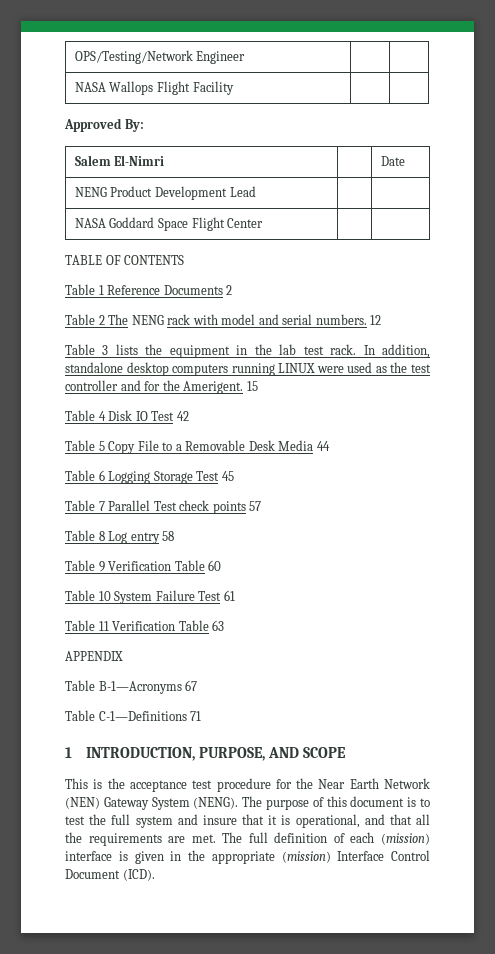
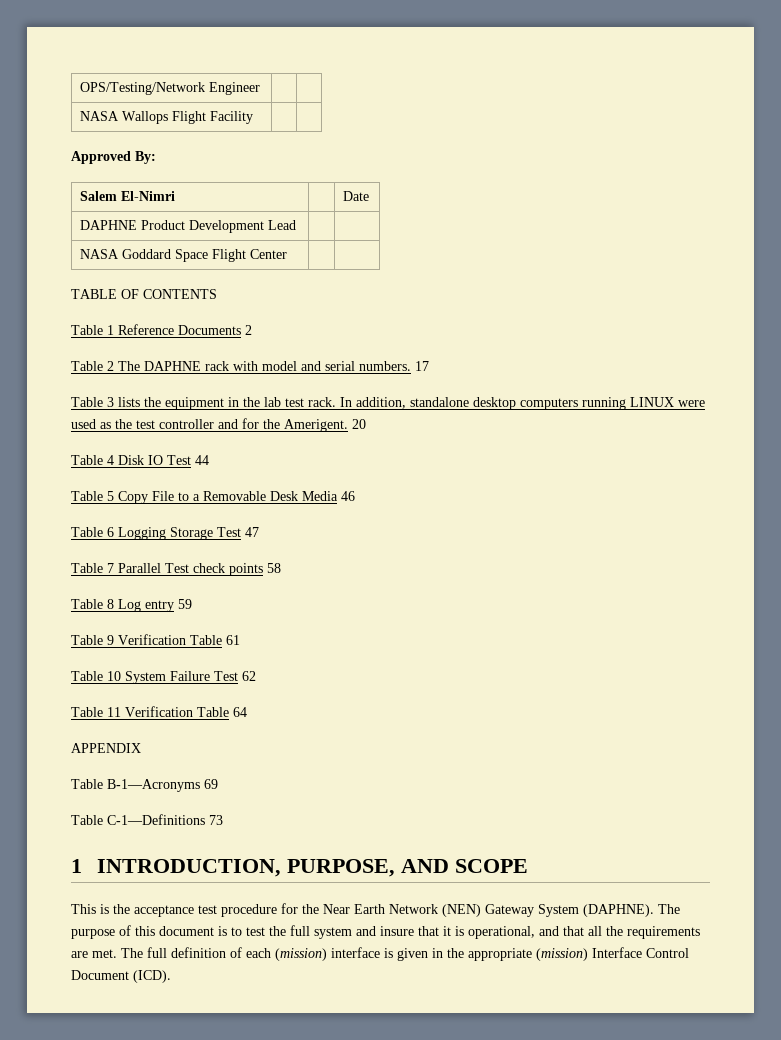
- NENG Product Development Lead | |
+ DAPHNE Product Development Lead | |
- Table 2 The NENG rack with model and serial numbers.
+ Table 2 The DAPHNE rack with model and serial numbers.
- 12
+ 17
- 15
+ 20
- Table 4 Disk IO Test 42
+ Table 4 Disk IO Test 44
- Table 5 Copy File to a Removable Desk Media 44
+ Table 5 Copy File to a Removable Desk Media 46
- Table 6 Logging Storage Test 45
+ Table 6 Logging Storage Test 47
- Table 7 Parallel Test check points 57
+ Table 7 Parallel Test check points 58
- Table 8 Log entry 58
+ Table 8 Log entry 59
- Table 9 Verification Table 60
+ Table 9 Verification Table 61
- Table 10 System Failure Test 61
+ Table 10 System Failure Test 62
- Table 11 Verification Table 63
+ Table 11 Verification Table 64
- Table B-1—Acronyms 67
+ Table B-1—Acronyms 69
- Table C-1—Definitions 71
+ Table C-1—Definitions 73
- This is the acceptance test procedure for the Near Earth Network (NEN) Gateway System (NENG).
+ This is the acceptance test procedure for the Near Earth Network (NEN) Gateway System (DAPHNE).

